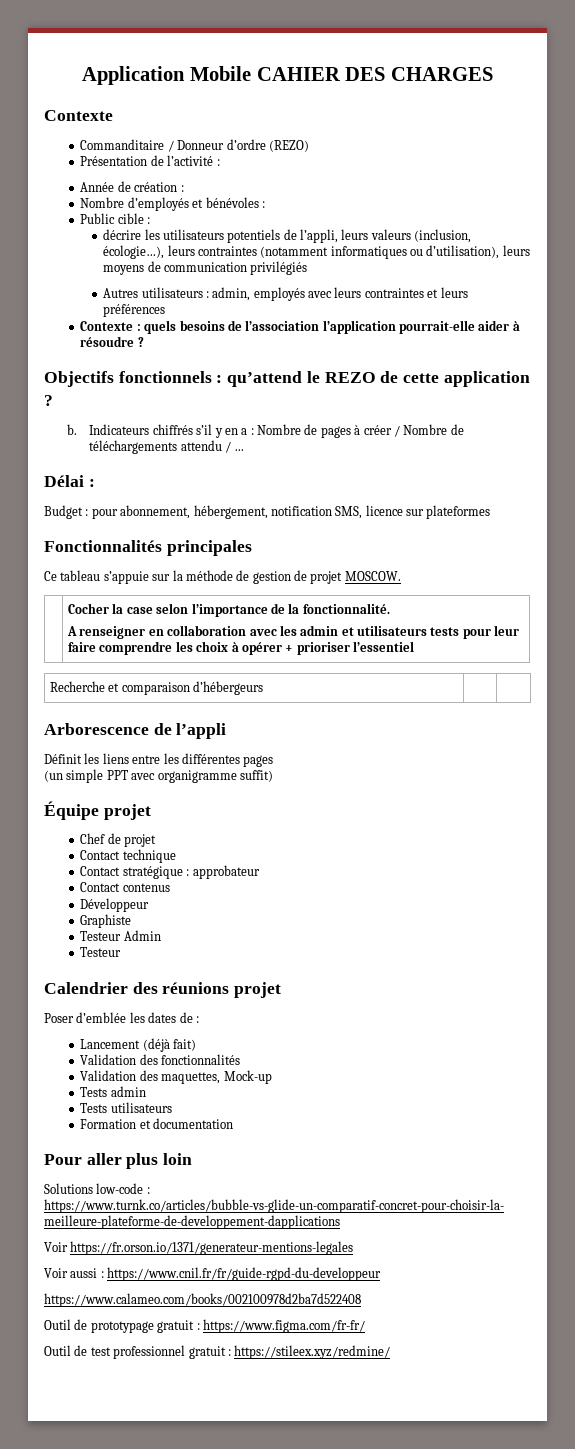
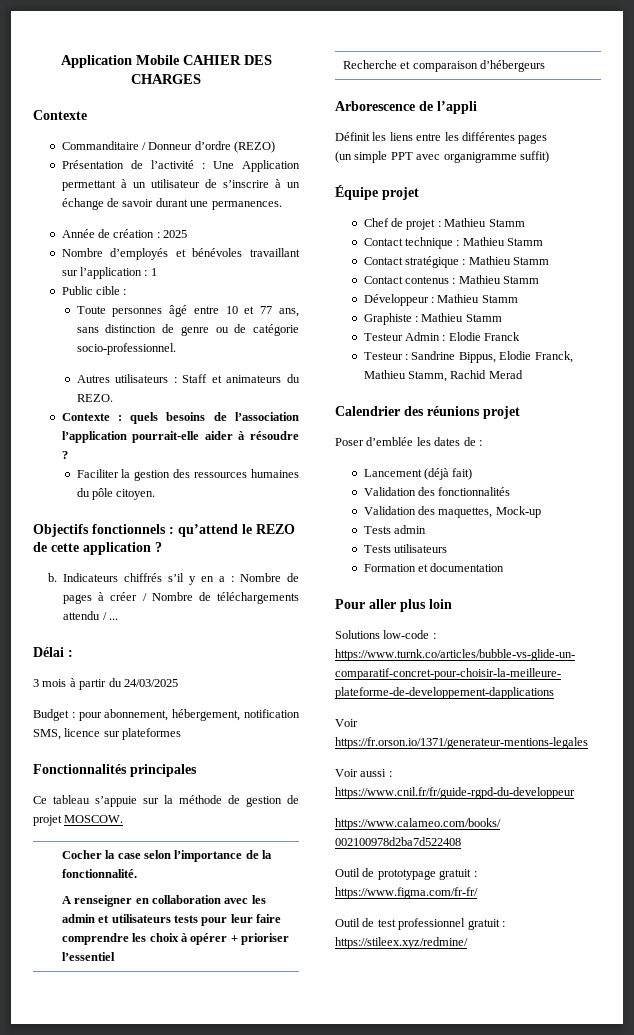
- Présentation de l’activité :
+ Présentation de l’activité : Une Application permettant à un utilisateur de s’inscrire à un échange de savoir durant une permanences.
- Année de création :
+ Année de création : 2025
- Nombre d’employés et bénévoles :
+ Nombre d’employés et bénévoles travaillant sur l’application : 1
- décrire les utilisateurs potentiels de l’appli, leurs valeurs (inclusion, écologie…), leurs contraintes (notamment informatiques ou d’utilisation), leurs moyens de communication privilégiés
- Autres utilisateurs : admin, employés avec leurs contraintes et leurs préférences
+ Toute personnes âgé entre 10 et 77 ans, sans distinction de genre ou de catégorie socio-professionnel.
+ Autres utilisateurs : Staff et animateurs du REZO.
+ Faciliter la gestion des ressources humaines du pôle citoyen.
+ 3 mois à partir du 24/03/2025
- Chef de projet
+ Chef de projet : Mathieu Stamm
- Contact technique
+ Contact technique : Mathieu Stamm
- Contact stratégique : approbateur
+ Contact stratégique : Mathieu Stamm
- Contact contenus
- Développeur
- Graphiste
- Testeur Admin
- Testeur
+ Contact contenus : Mathieu Stamm
+ Développeur : Mathieu Stamm
+ Graphiste : Mathieu Stamm
+ Testeur Admin : Elodie Franck
+ Testeur : Sandrine Bippus, Elodie Franck, Mathieu Stamm, Rachid Merad

